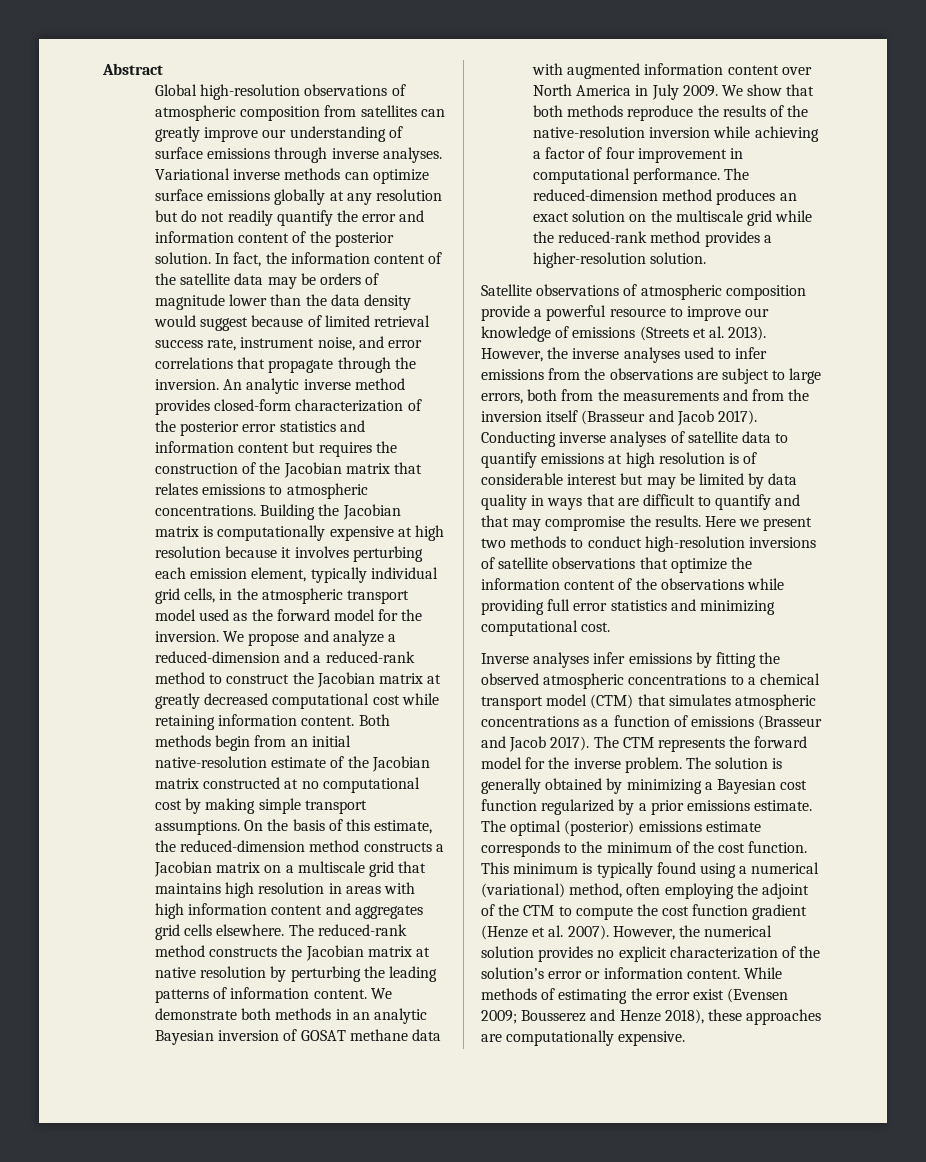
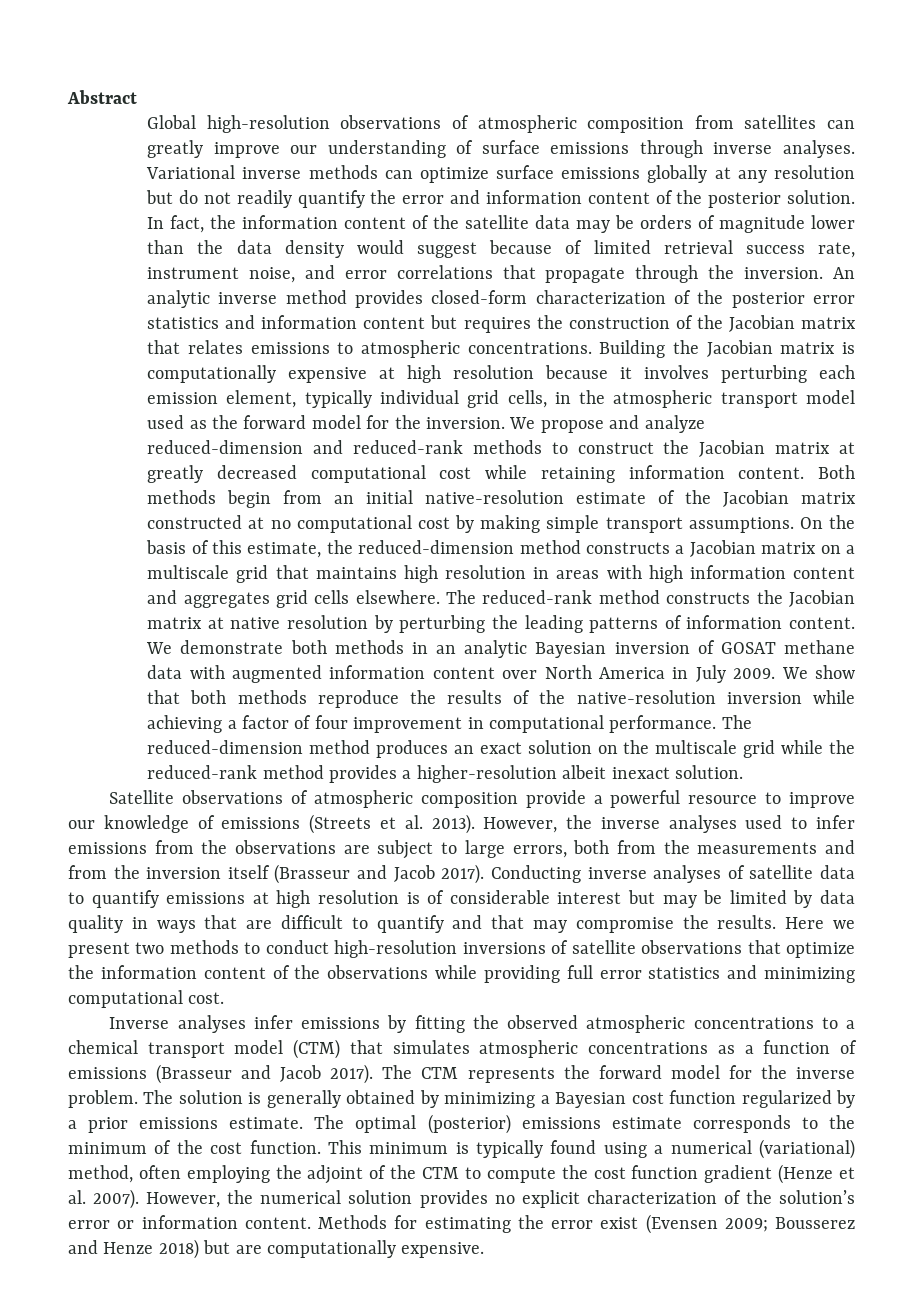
- We propose and analyze a reduced-dimension and a reduced-rank method to construct the Jacobian matrix at greatly decreased computational cost while retaining information content.
+ We propose and analyze reduced-dimension and reduced-rank methods to construct the Jacobian matrix at greatly decreased computational cost while retaining information content.
- The reduced-dimension method produces an exact solution on the multiscale grid while the reduced-rank method provides a higher-resolution solution.
+ The reduced-dimension method produces an exact solution on the multiscale grid while the reduced-rank method provides a higher-resolution albeit inexact solution.
- While methods of estimating the error exist (Evensen 2009; Bousserez and Henze 2018), these approaches are computationally expensive.
+ Methods for estimating the error exist (Evensen 2009; Bousserez and Henze 2018) but are computationally expensive.

